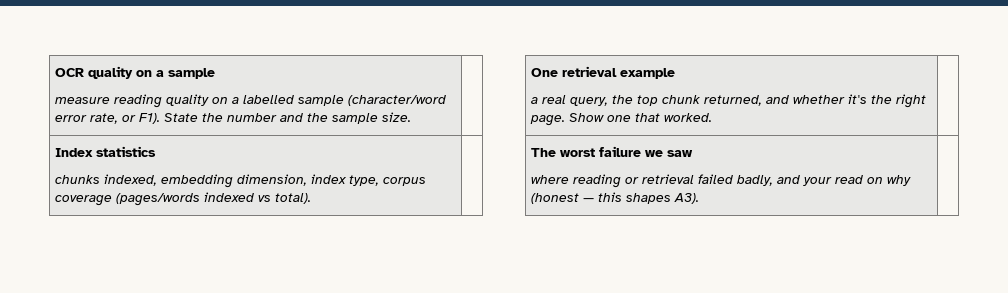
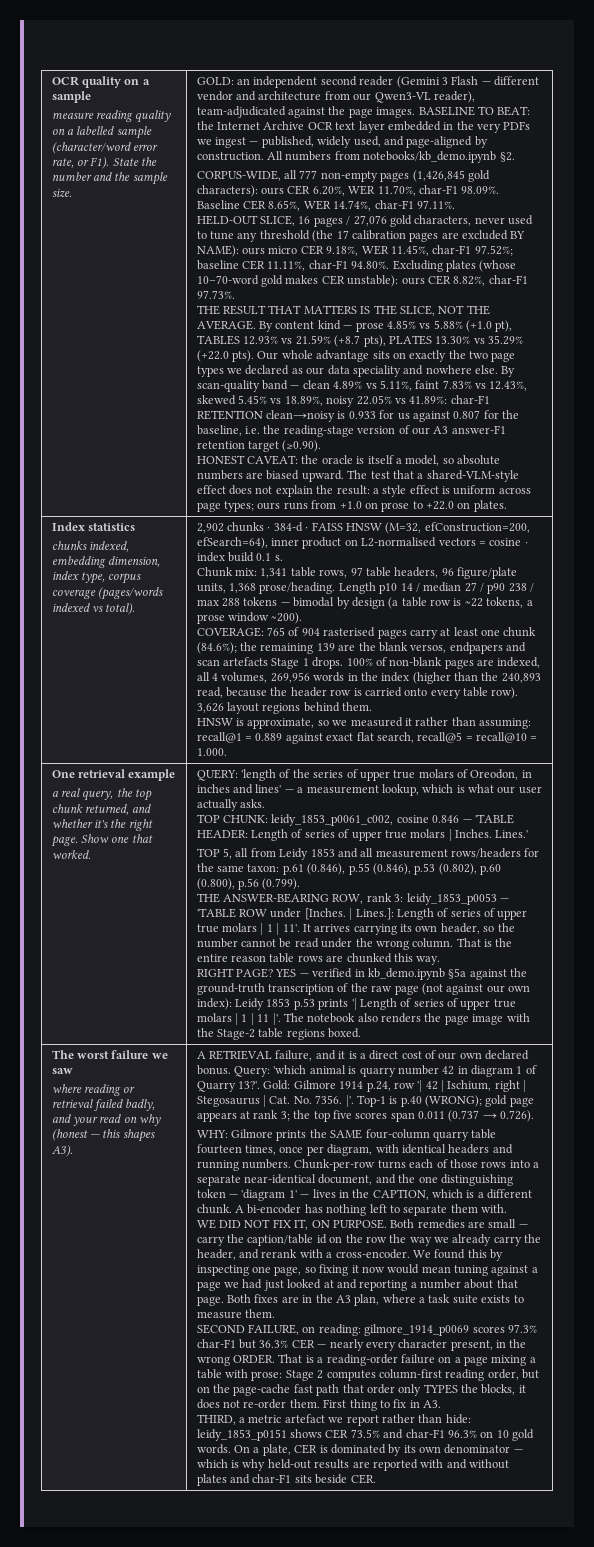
+ GOLD: an independent second reader (Gemini 3 Flash — different vendor and architecture from our Qwen3-VL reader), team-adjudicated against the page images. BASELINE TO BEAT: the Internet Archive OCR text layer embedded in the very PDFs we ingest — published, widely used, and page-aligned by construction. All numbers from notebooks/kb_demo.ipynb §2.
+ CORPUS-WIDE, all 777 non-empty pages (1,426,845 gold characters): ours CER 6.20%, WER 11.70%, char-F1 98.09%. Baseline CER 8.65%, WER 14.74%, char-F1 97.11%.
+ HELD-OUT SLICE, 16 pages / 27,076 gold characters, never used to tune any threshold (the 17 calibration pages are excluded BY NAME): ours micro CER 9.18%, WER 11.45%, char-F1 97.52%; baseline CER 11.11%, char-F1 94.80%. Excluding plates (whose 10–70-word gold makes CER unstable): ours CER 8.82%, char-F1 97.73%.
+ THE RESULT THAT MATTERS IS THE SLICE, NOT THE AVERAGE. By content kind — prose 4.85% vs 5.88% (+1.0 pt), TABLES 12.93% vs 21.59% (+8.7 pts), PLATES 13.30% vs 35.29% (+22.0 pts). Our whole advantage sits on exactly the two page types we declared as our data speciality and nowhere else. By scan-quality band — clean 4.89% vs 5.11%, faint 7.83% vs 12.43%, skewed 5.45% vs 18.89%, noisy 22.05% vs 41.89%: char-F1 RETENTION clean→noisy is 0.933 for us against 0.807 for the baseline, i.e. the reading-stage version of our A3 answer-F1 retention target (≥0.90).
+ HONEST CAVEAT: the oracle is itself a model, so absolute numbers are biased upward. The test that a shared-VLM-style effect does not explain the result: a style effect is uniform across page types; ours runs from +1.0 on prose to +22.0 on plates.
+ 2,902 chunks · 384-d · FAISS HNSW (M=32, efConstruction=200, efSearch=64), inner product on L2-normalised vectors = cosine · index build 0.1 s.
+ Chunk mix: 1,341 table rows, 97 table headers, 96 figure/plate units, 1,368 prose/heading. Length p10 14 / median 27 / p90 238 / max 288 tokens — bimodal by design (a table row is ~22 tokens, a prose window ~200).
+ COVERAGE: 765 of 904 rasterised pages carry at least one chunk (84.6%); the remaining 139 are the blank versos, endpapers and scan artefacts Stage 1 drops. 100% of non-blank pages are indexed, all 4 volumes, 269,956 words in the index (higher than the 240,893 read, because the header row is carried onto every table row). 3,626 layout regions behind them.
+ HNSW is approximate, so we measured it rather than assuming: recall@1 = 0.889 against exact flat search, recall@5 = recall@10 = 1.000.
+ QUERY: 'length of the series of upper true molars of Oreodon, in inches and lines' — a measurement lookup, which is what our user actually asks.
+ TOP CHUNK: leidy_1853_p0061_c002, cosine 0.846 — 'TABLE HEADER: Length of series of upper true molars | Inches. Lines.'
+ TOP 5, all from Leidy 1853 and all measurement rows/headers for the same taxon: p.61 (0.846), p.55 (0.846), p.53 (0.802), p.60 (0.800), p.56 (0.799).
+ THE ANSWER-BEARING ROW, rank 3: leidy_1853_p0053 — 'TABLE ROW under [Inches. | Lines.]: Length of series of upper true molars | 1 | 11'. It arrives carrying its own header, so the number cannot be read under the wrong column. That is the entire reason table rows are chunked this way.
+ RIGHT PAGE? YES — verified in kb_demo.ipynb §5a against the ground-truth transcription of the raw page (not against our own index): Leidy 1853 p.53 prints '| Length of series of upper true molars | 1 | 11 |'. The notebook also renders the page image with the Stage-2 table regions boxed.
+ A RETRIEVAL failure, and it is a direct cost of our own declared bonus. Query: 'which animal is quarry number 42 in diagram 1 of Quarry 13?'. Gold: Gilmore 1914 p.24, row '| 42 | Ischium, right | Stegosaurus | Cat. No. 7356. |'. Top-1 is p.40 (WRONG); gold page appears at rank 3; the top five scores span 0.011 (0.737 → 0.726).
+ WHY: Gilmore prints the SAME four-column quarry table fourteen times, once per diagram, with identical headers and running numbers. Chunk-per-row turns each of those rows into a separate near-identical document, and the one distinguishing token — 'diagram 1' — lives in the CAPTION, which is a different chunk. A bi-encoder has nothing left to separate them with.
+ WE DID NOT FIX IT, ON PURPOSE. Both remedies are small — carry the caption/table id on the row the way we already carry the header, and rerank with a cross-encoder. We found this by inspecting one page, so fixing it now would mean tuning against a page we had just looked at and reporting a number about that page. Both fixes are in the A3 plan, where a task suite exists to measure them.
+ SECOND FAILURE, on reading: gilmore_1914_p0069 scores 97.3% char-F1 but 36.3% CER — nearly every character present, in the wrong ORDER. That is a reading-order failure on a page mixing a table with prose: Stage 2 computes column-first reading order, but on the page-cache fast path that order only TYPES the blocks, it does not re-order them. First thing to fix in A3.
+ THIRD, a metric artefact we report rather than hide: leidy_1853_p0151 shows CER 73.5% and char-F1 96.3% on 10 gold words. On a plate, CER is dominated by its own denominator — which is why held-out results are reported with and without plates and char-F1 sits beside CER.

